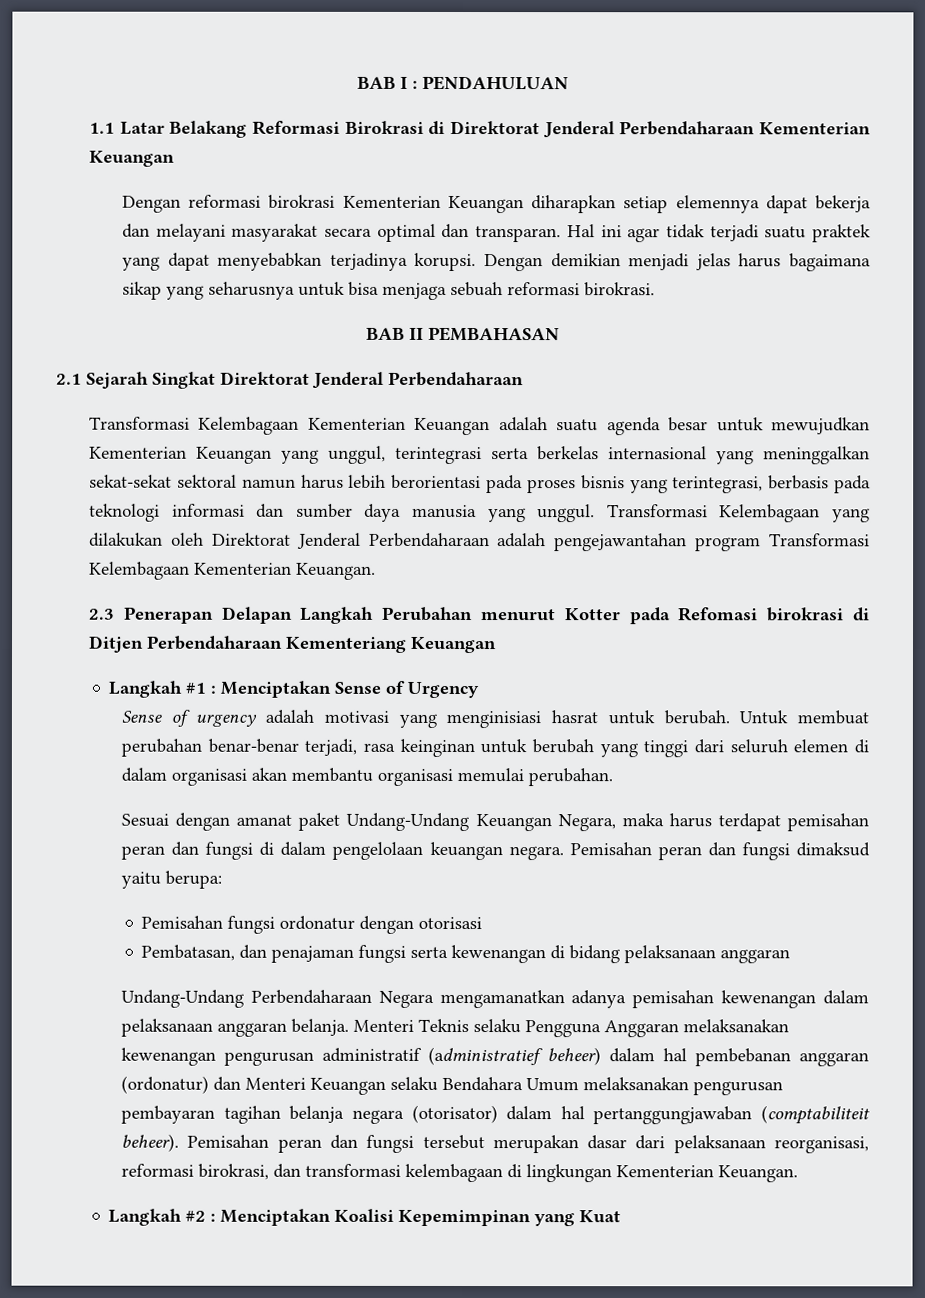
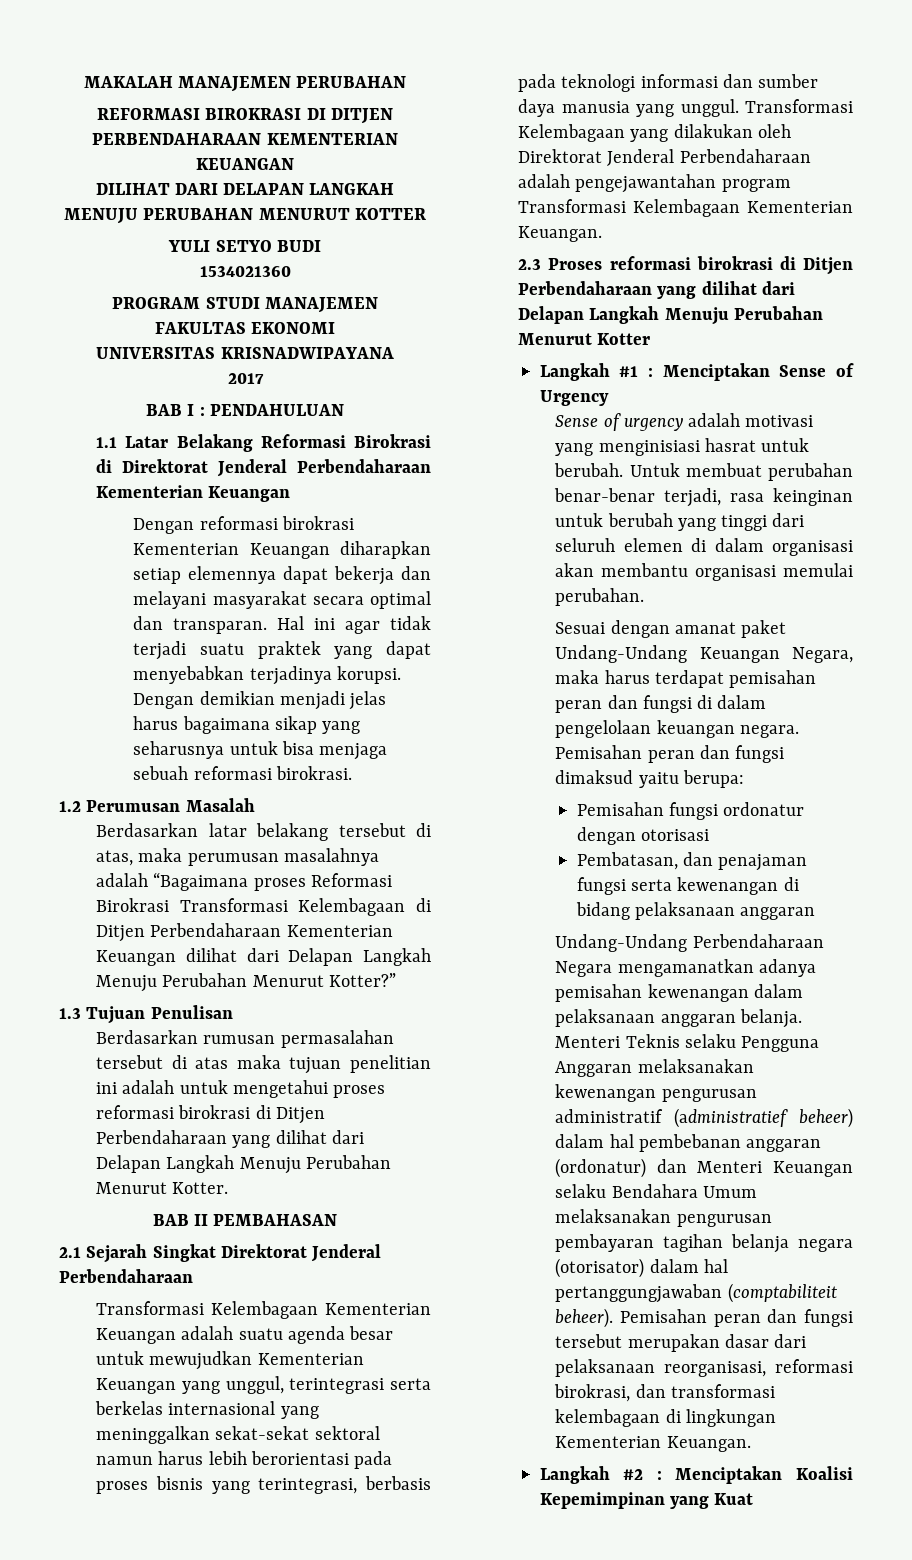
+ MAKALAH MANAJEMEN PERUBAHAN
+ REFORMASI BIROKRASI DI DITJEN PERBENDAHARAAN KEMENTERIAN KEUANGAN
+ DILIHAT DARI DELAPAN LANGKAH MENUJU PERUBAHAN MENURUT KOTTER
+ YULI SETYO BUDI
+ 1534021360
+ PROGRAM STUDI MANAJEMEN
+ FAKULTAS EKONOMI
+ UNIVERSITAS KRISNADWIPAYANA
+ 2017
+ 1.2 Perumusan Masalah
+ Berdasarkan latar belakang tersebut di atas, maka perumusan masalahnya adalah “Bagaimana proses Reformasi Birokrasi Transformasi Kelembagaan di Ditjen Perbendaharaan Kementerian Keuangan dilihat dari Delapan Langkah Menuju Perubahan Menurut Kotter?”
+ 1.3 Tujuan Penulisan
+ Berdasarkan rumusan permasalahan tersebut di atas maka tujuan penelitian ini adalah untuk mengetahui proses reformasi birokrasi di Ditjen Perbendaharaan yang dilihat dari Delapan Langkah Menuju Perubahan Menurut Kotter.
- 2.3 Penerapan Delapan Langkah Perubahan menurut Kotter pada Refomasi birokrasi di Ditjen Perbendaharaan Kementeriang Keuangan
+ 2.3 Proses reformasi birokrasi di Ditjen Perbendaharaan yang dilihat dari Delapan Langkah Menuju Perubahan Menurut Kotter

